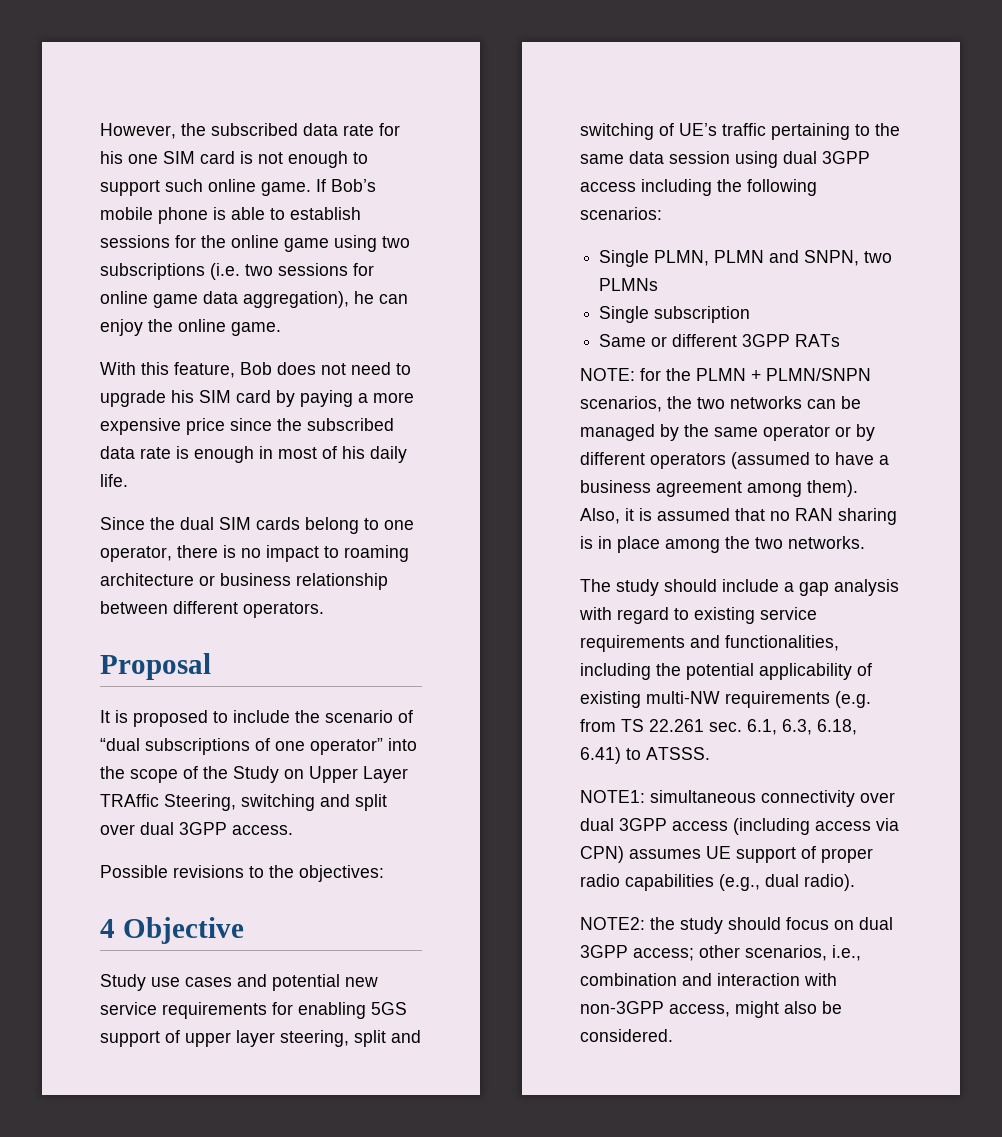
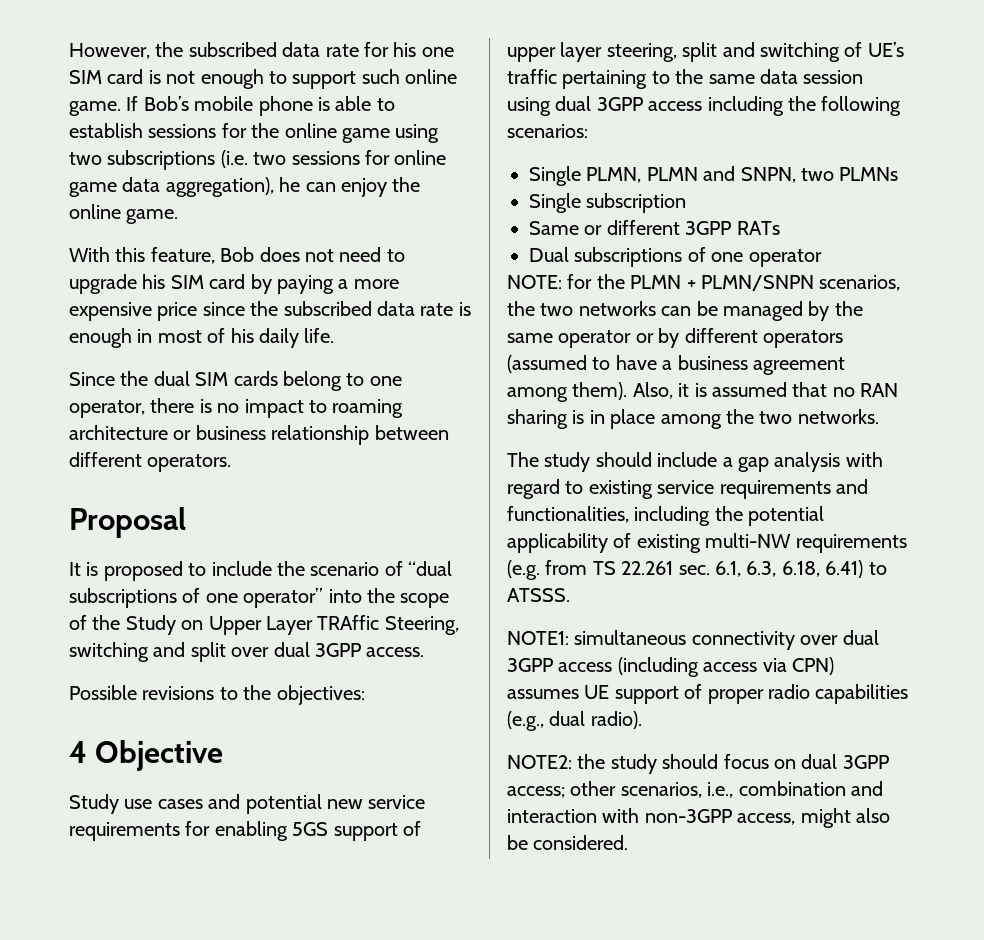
+ Dual subscriptions of one operator

